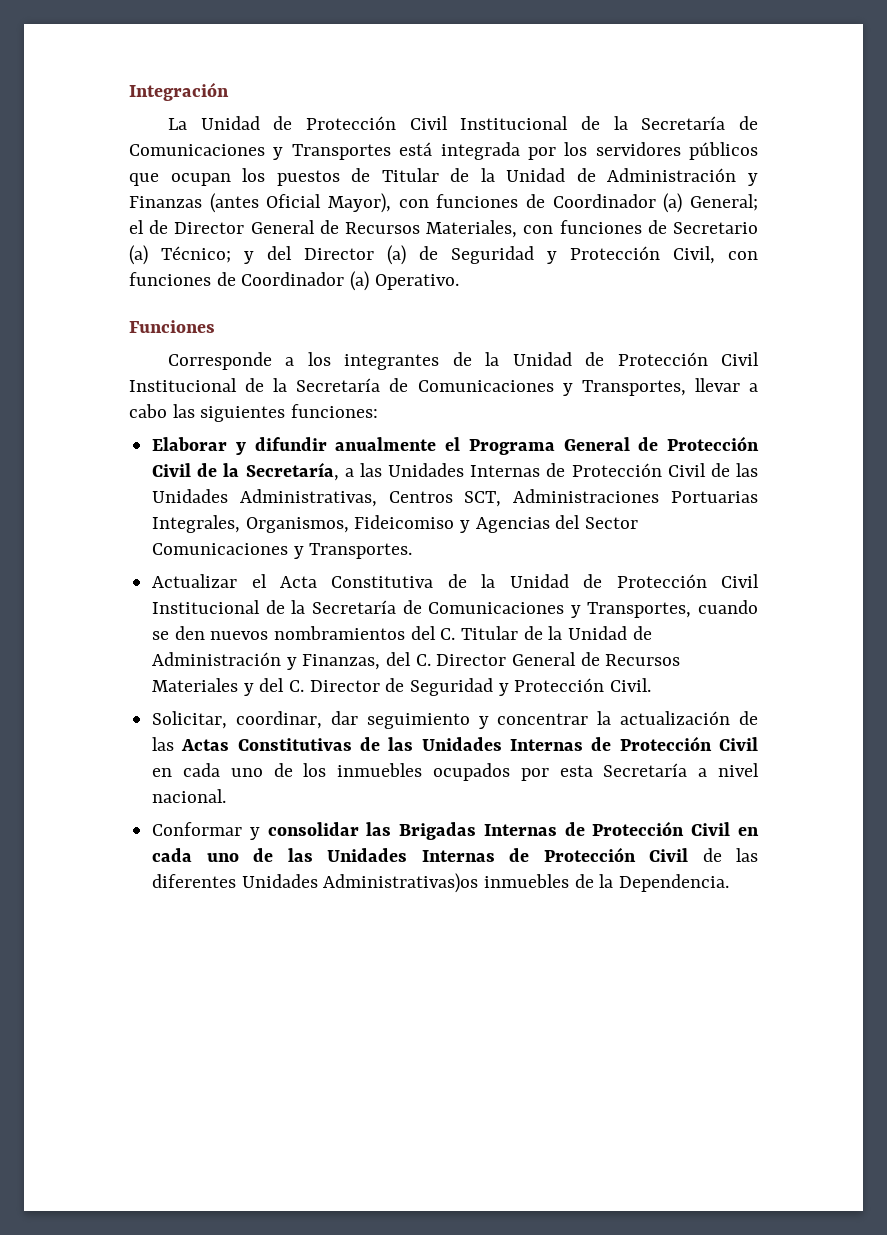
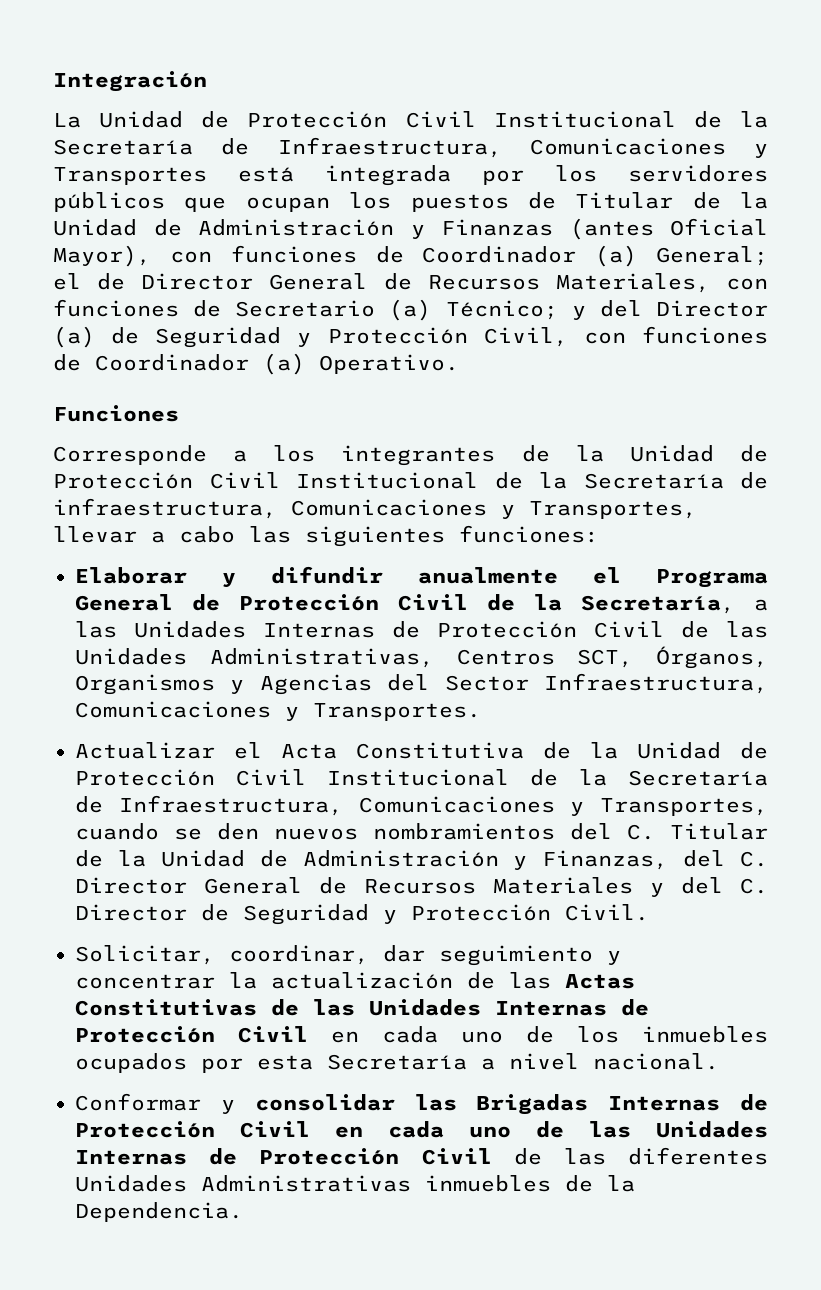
- La Unidad de Protección Civil Institucional de la Secretaría de Comunicaciones y Transportes está integrada por los servidores públicos que ocupan los puestos de Titular de la Unidad de Administración y Finanzas (antes Oficial Mayor), con funciones de Coordinador (a) General;
+ La Unidad de Protección Civil Institucional de la Secretaría de Infraestructura, Comunicaciones y Transportes está integrada por los servidores públicos que ocupan los puestos de Titular de la Unidad de Administración y Finanzas (antes Oficial Mayor), con funciones de Coordinador (a) General;
- Corresponde a los integrantes de la Unidad de Protección Civil Institucional de la Secretaría de Comunicaciones y Transportes, llevar a cabo las siguientes funciones:
+ Corresponde a los integrantes de la Unidad de Protección Civil Institucional de la Secretaría de infraestructura, Comunicaciones y Transportes, llevar a cabo las siguientes funciones:
- Elaborar y difundir anualmente el Programa General de Protección Civil de la Secretaría, a las Unidades Internas de Protección Civil de las Unidades Administrativas, Centros SCT, Administraciones Portuarias Integrales, Organismos, Fideicomiso y Agencias del Sector Comunicaciones y Transportes.
+ Elaborar y difundir anualmente el Programa General de Protección Civil de la Secretaría, a las Unidades Internas de Protección Civil de las Unidades Administrativas, Centros SCT, Órganos, Organismos y Agencias del Sector Infraestructura, Comunicaciones y Transportes.
- Actualizar el Acta Constitutiva de la Unidad de Protección Civil Institucional de la Secretaría de Comunicaciones y Transportes, cuando se den nuevos nombramientos del C. Titular de la Unidad de Administración y Finanzas, del C. Director General de Recursos Materiales y del C. Director de Seguridad y Protección Civil.
+ Actualizar el Acta Constitutiva de la Unidad de Protección Civil Institucional de la Secretaría de Infraestructura, Comunicaciones y Transportes, cuando se den nuevos nombramientos del C. Titular de la Unidad de Administración y Finanzas, del C. Director General de Recursos Materiales y del C. Director de Seguridad y Protección Civil.
- Conformar y consolidar las Brigadas Internas de Protección Civil en cada uno de las Unidades Internas de Protección Civil de las diferentes Unidades Administrativas)os inmuebles de la Dependencia.
+ Conformar y consolidar las Brigadas Internas de Protección Civil en cada uno de las Unidades Internas de Protección Civil de las diferentes Unidades Administrativas inmuebles de la Dependencia.

